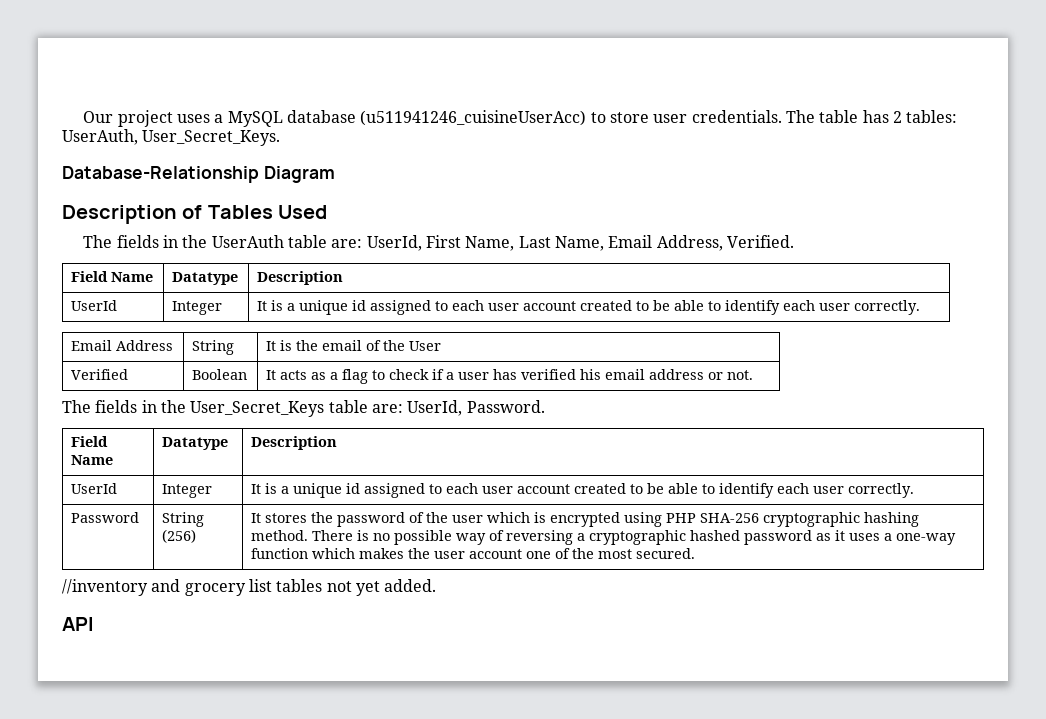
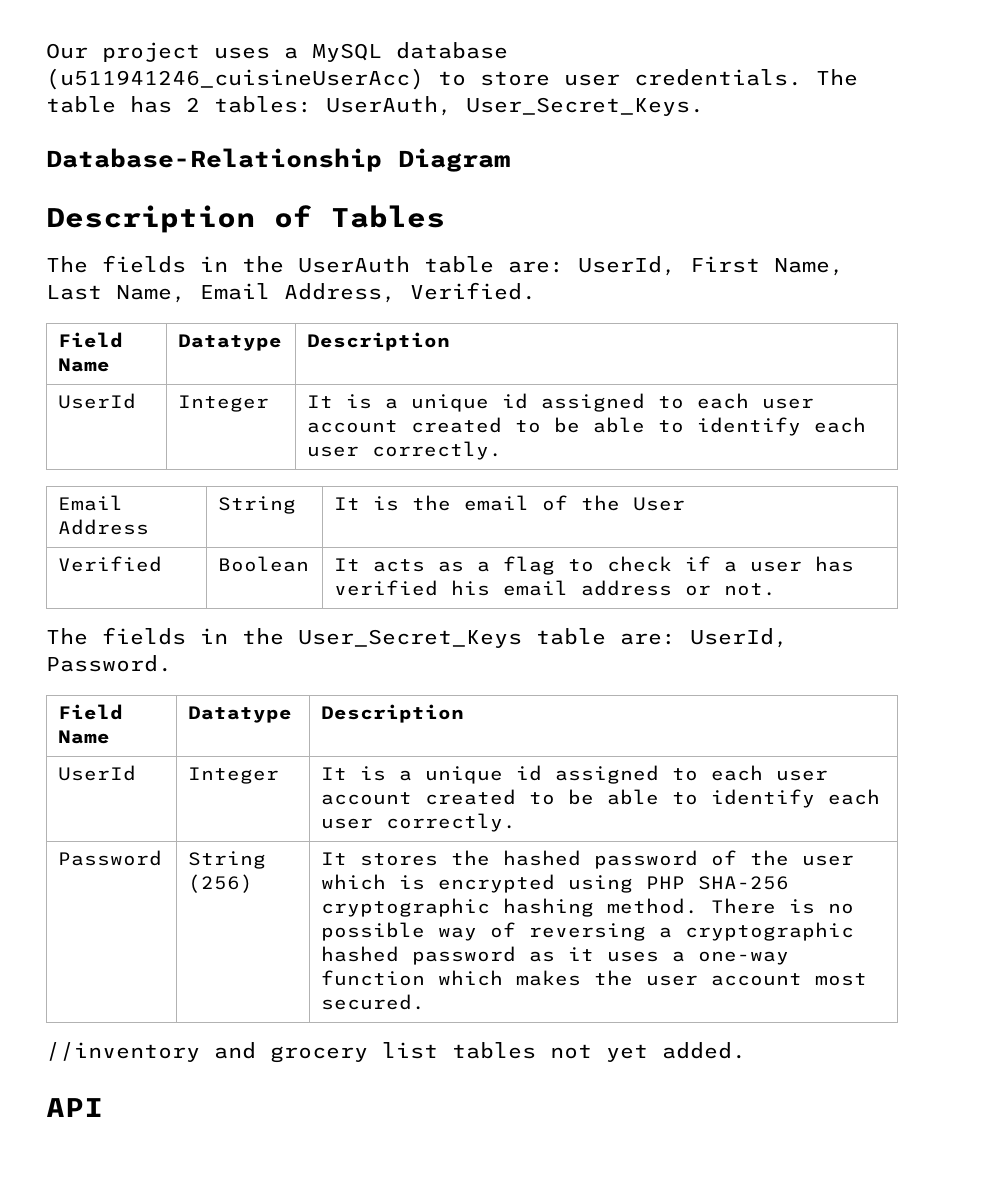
- Description of Tables Used
+ Description of Tables
- It stores the password of the user which is encrypted using PHP SHA-256 cryptographic hashing method.
+ It stores the hashed password of the user which is encrypted using PHP SHA-256 cryptographic hashing method.
- There is no possible way of reversing a cryptographic hashed password as it uses a one-way function which makes the user account one of the most secured.
+ There is no possible way of reversing a cryptographic hashed password as it uses a one-way function which makes the user account most secured.

